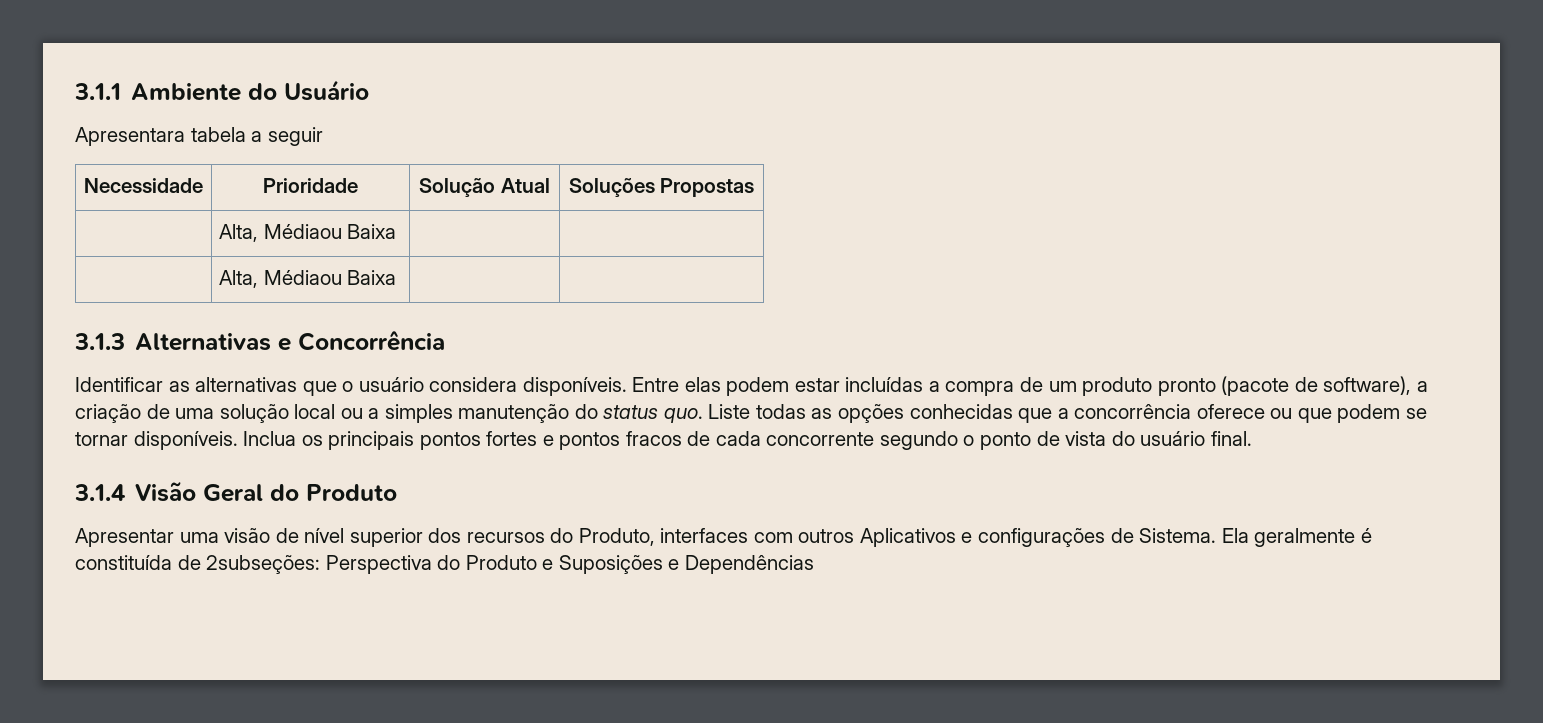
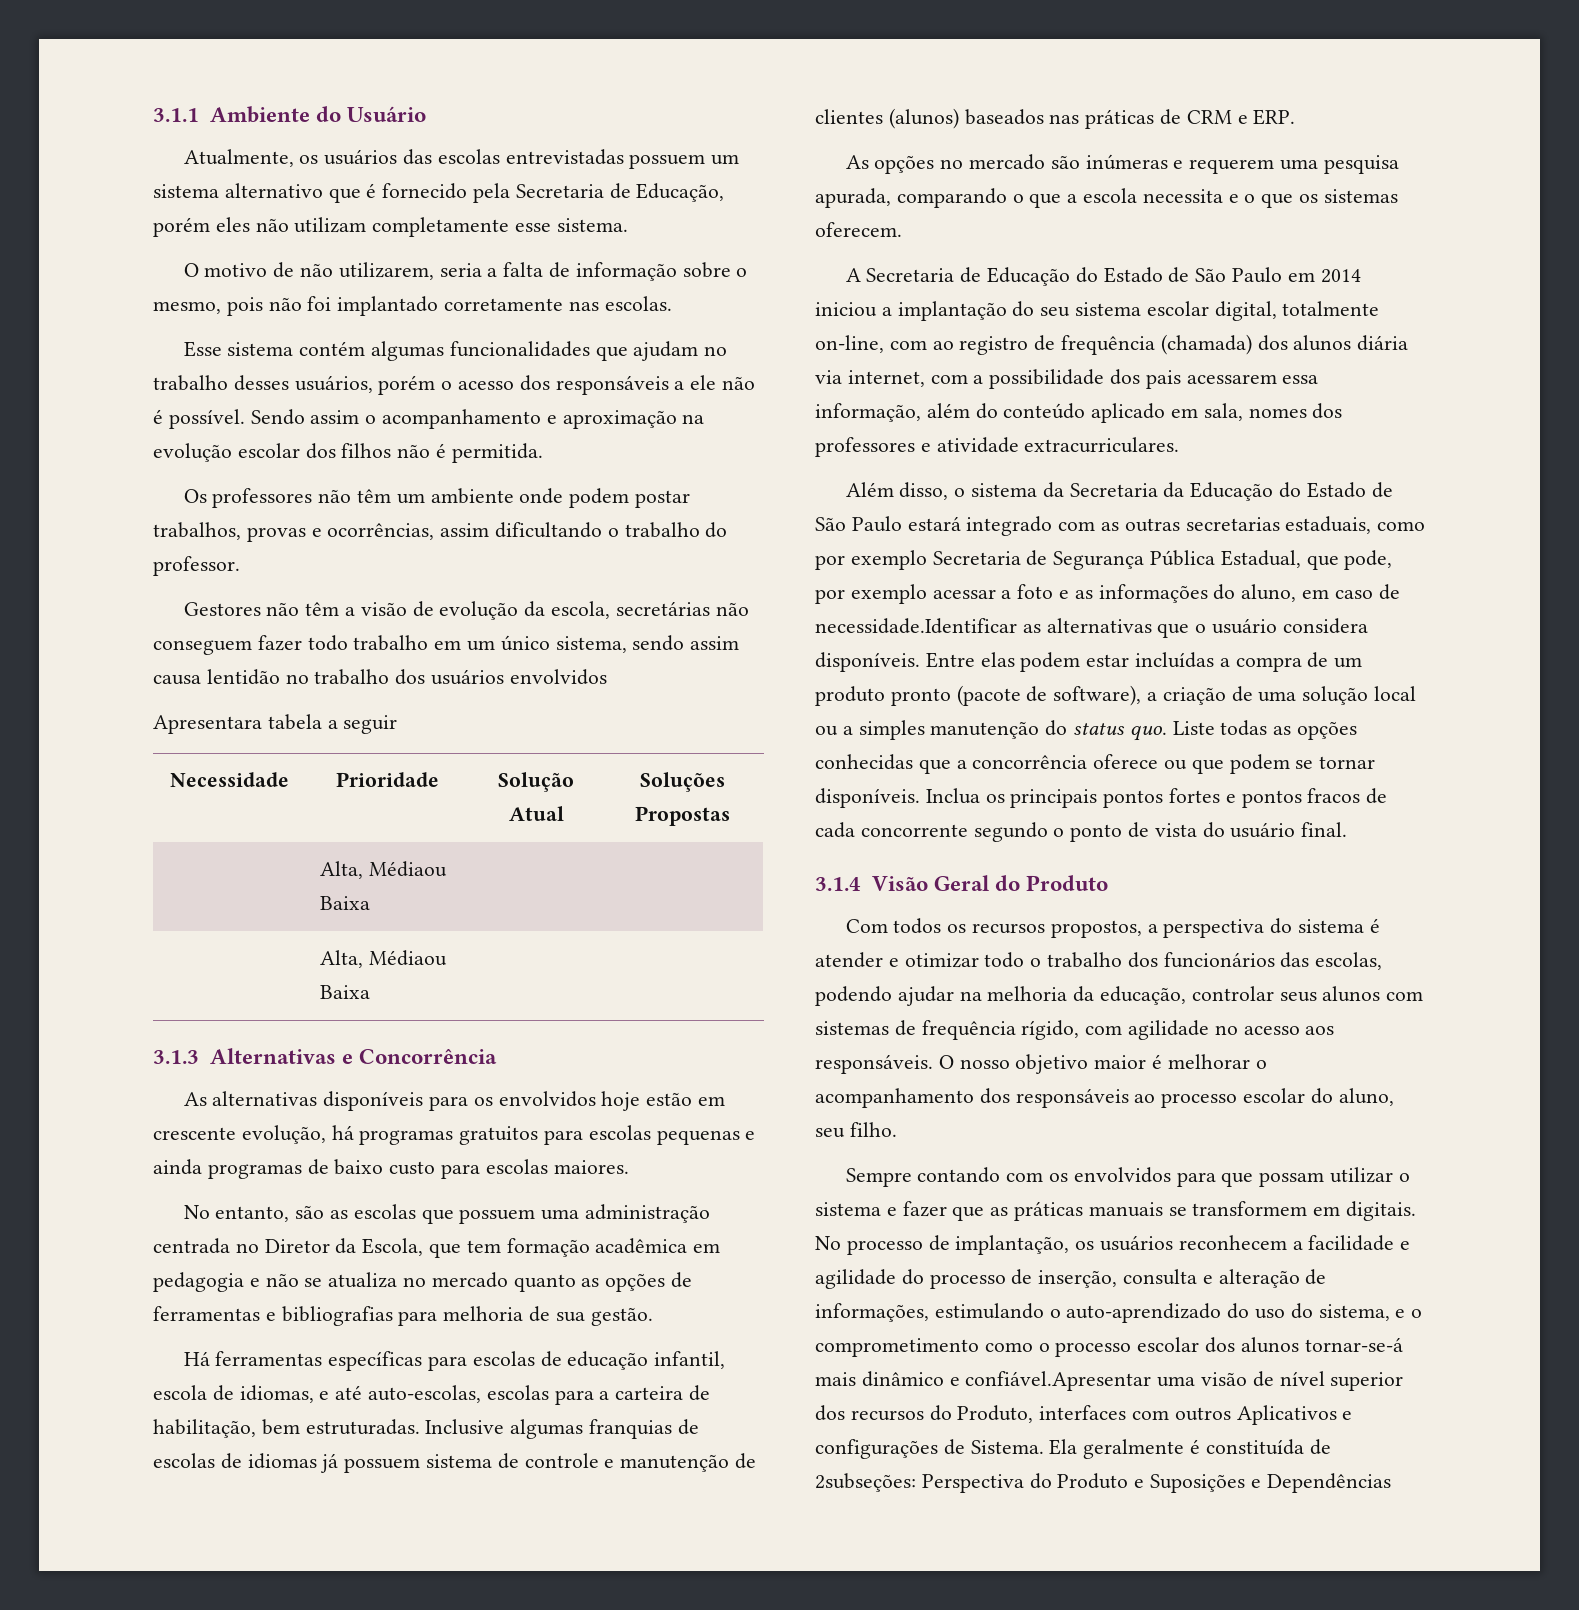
+ Atualmente, os usuários das escolas entrevistadas possuem um sistema alternativo que é fornecido pela Secretaria de Educação, porém eles não utilizam completamente esse sistema.
+ O motivo de não utilizarem, seria a falta de informação sobre o mesmo, pois não foi implantado corretamente nas escolas.
+ Esse sistema contém algumas funcionalidades que ajudam no trabalho desses usuários, porém o acesso dos responsáveis a ele não é possível. Sendo assim o acompanhamento e aproximação na evolução escolar dos filhos não é permitida.
+ Os professores não têm um ambiente onde podem postar trabalhos, provas e ocorrências, assim dificultando o trabalho do professor.
+ Gestores não têm a visão de evolução da escola, secretárias não conseguem fazer todo trabalho em um único sistema, sendo assim causa lentidão no trabalho dos usuários envolvidos
- Identificar as alternativas que o usuário considera disponíveis.
+ As alternativas disponíveis para os envolvidos hoje estão em crescente evolução, há programas gratuitos para escolas pequenas e ainda programas de baixo custo para escolas maiores.
+ No entanto, são as escolas que possuem uma administração centrada no Diretor da Escola, que tem formação acadêmica em pedagogia e não se atualiza no mercado quanto as opções de ferramentas e bibliografias para melhoria de sua gestão.
+ Há ferramentas específicas para escolas de educação infantil, escola de idiomas, e até auto-escolas, escolas para a carteira de habilitação, bem estruturadas. Inclusive algumas franquias de escolas de idiomas já possuem sistema de controle e manutenção de clientes (alunos) baseados nas práticas de CRM e ERP.
+ As opções no mercado são inúmeras e requerem uma pesquisa apurada, comparando o que a escola necessita e o que os sistemas oferecem.
+ A Secretaria de Educação do Estado de São Paulo em 2014 iniciou a implantação do seu sistema escolar digital, totalmente on-line, com ao registro de frequência (chamada) dos alunos diária via internet, com a possibilidade dos pais acessarem essa informação, além do conteúdo aplicado em sala, nomes dos professores e atividade extracurriculares.
+ Além disso, o sistema da Secretaria da Educação do Estado de São Paulo estará integrado com as outras secretarias estaduais, como por exemplo Secretaria de Segurança Pública Estadual, que pode, por exemplo acessar a foto e as informações do aluno, em caso de necessidade.Identificar as alternativas que o usuário considera disponíveis.
- Apresentar uma visão de nível superior dos recursos do Produto, interfaces com outros Aplicativos e configurações de Sistema.
+ Com todos os recursos propostos, a perspectiva do sistema é atender e otimizar todo o trabalho dos funcionários das escolas, podendo ajudar na melhoria da educação, controlar seus alunos com sistemas de frequência rígido, com agilidade no acesso aos responsáveis. O nosso objetivo maior é melhorar o acompanhamento dos responsáveis ao processo escolar do aluno, seu filho.
+ Sempre contando com os envolvidos para que possam utilizar o sistema e fazer que as práticas manuais se transformem em digitais. No processo de implantação, os usuários reconhecem a facilidade e agilidade do processo de inserção, consulta e alteração de informações, estimulando o auto-aprendizado do uso do sistema, e o comprometimento como o processo escolar dos alunos tornar-se-á mais dinâmico e confiável.Apresentar uma visão de nível superior dos recursos do Produto, interfaces com outros Aplicativos e configurações de Sistema.

